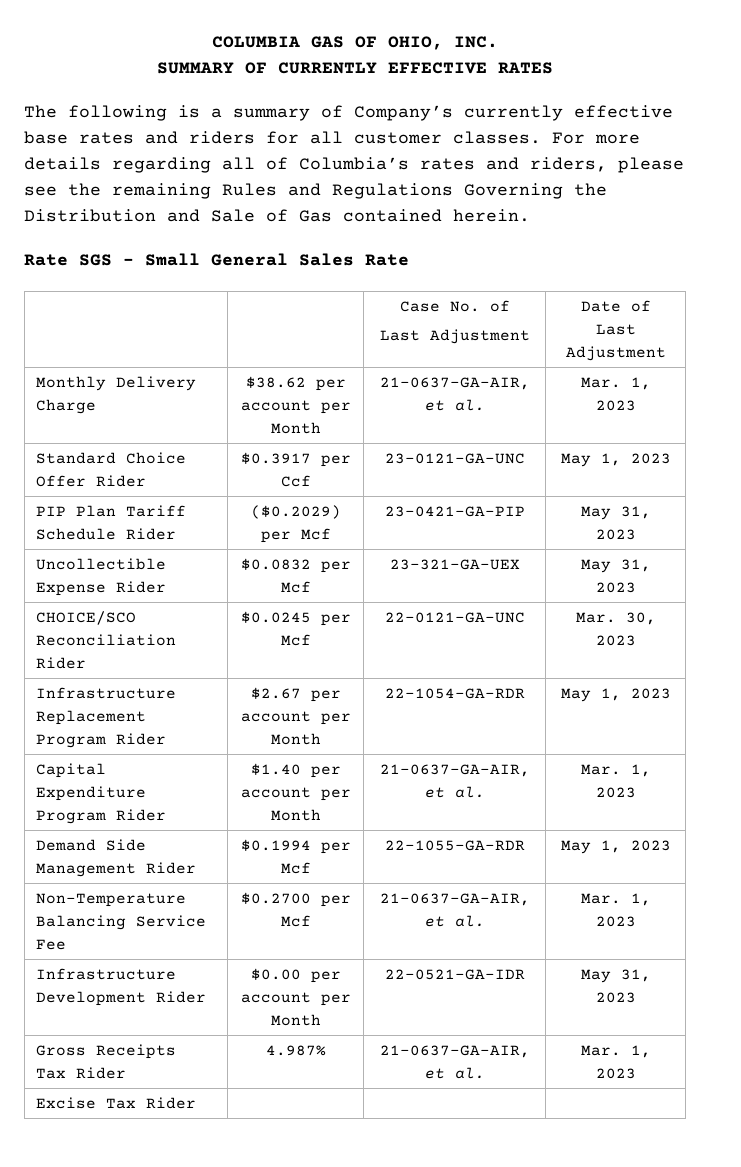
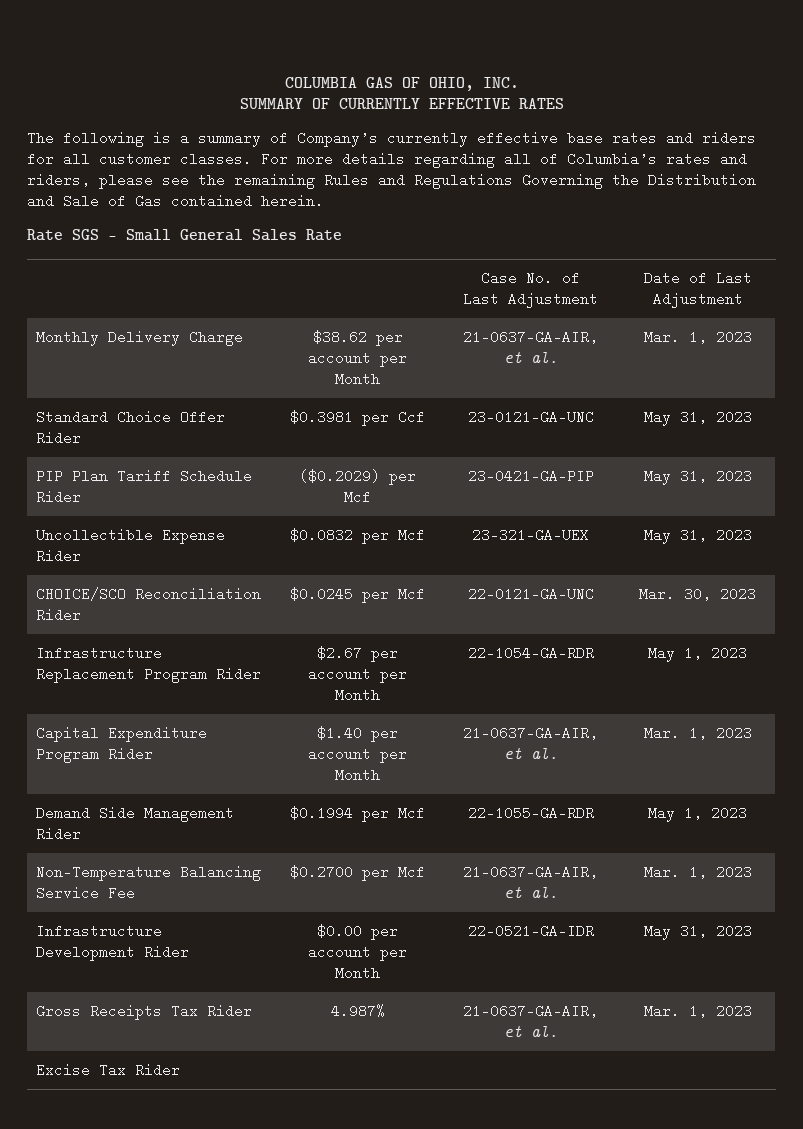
- Standard Choice Offer Rider | $0.3917 per Ccf | 23-0121-GA-UNC | May 1, 2023
+ Standard Choice Offer Rider | $0.3981 per Ccf | 23-0121-GA-UNC | May 31, 2023

